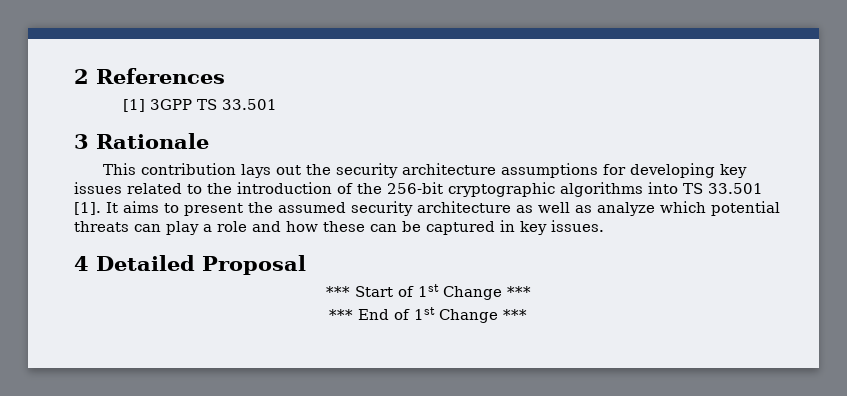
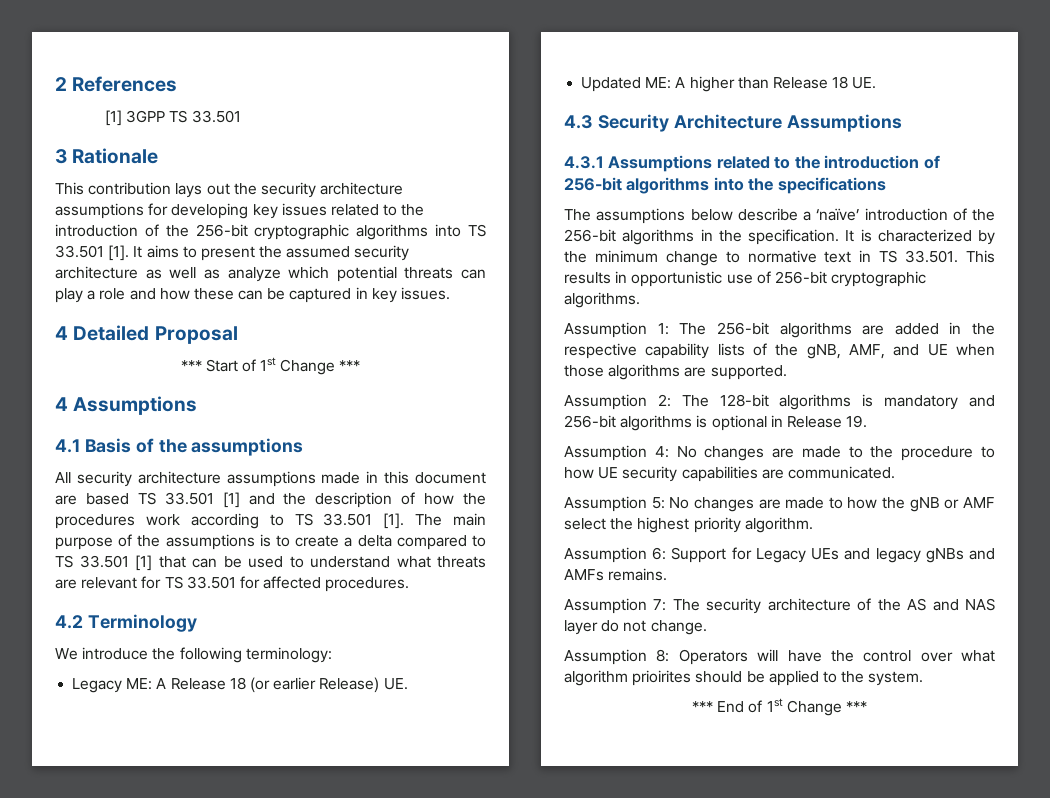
+ 4 Assumptions
+ 4.1 Basis of the assumptions
+ All security architecture assumptions made in this document are based TS 33.501 [1] and the description of how the procedures work according to TS 33.501 [1]. The main purpose of the assumptions is to create a delta compared to TS 33.501 [1] that can be used to understand what threats are relevant for TS 33.501 for affected procedures.
+ 4.2 Terminology
+ We introduce the following terminology:
+ Legacy ME: A Release 18 (or earlier Release) UE.
+ Updated ME: A higher than Release 18 UE.
+ 4.3 Security Architecture Assumptions
+ 4.3.1 Assumptions related to the introduction of 256-bit algorithms into the specifications
+ The assumptions below describe a ‘naïve’ introduction of the 256-bit algorithms in the specification. It is characterized by the minimum change to normative text in TS 33.501. This results in opportunistic use of 256-bit cryptographic algorithms.
+ Assumption 1: The 256-bit algorithms are added in the respective capability lists of the gNB, AMF, and UE when those algorithms are supported.
+ Assumption 2: The 128-bit algorithms is mandatory and 256-bit algorithms is optional in Release 19.
+ Assumption 4: No changes are made to the procedure to how UE security capabilities are communicated.
+ Assumption 5: No changes are made to how the gNB or AMF select the highest priority algorithm.
+ Assumption 6: Support for Legacy UEs and legacy gNBs and AMFs remains.
+ Assumption 7: The security architecture of the AS and NAS layer do not change.
+ Assumption 8: Operators will have the control over what algorithm prioirites should be applied to the system.

